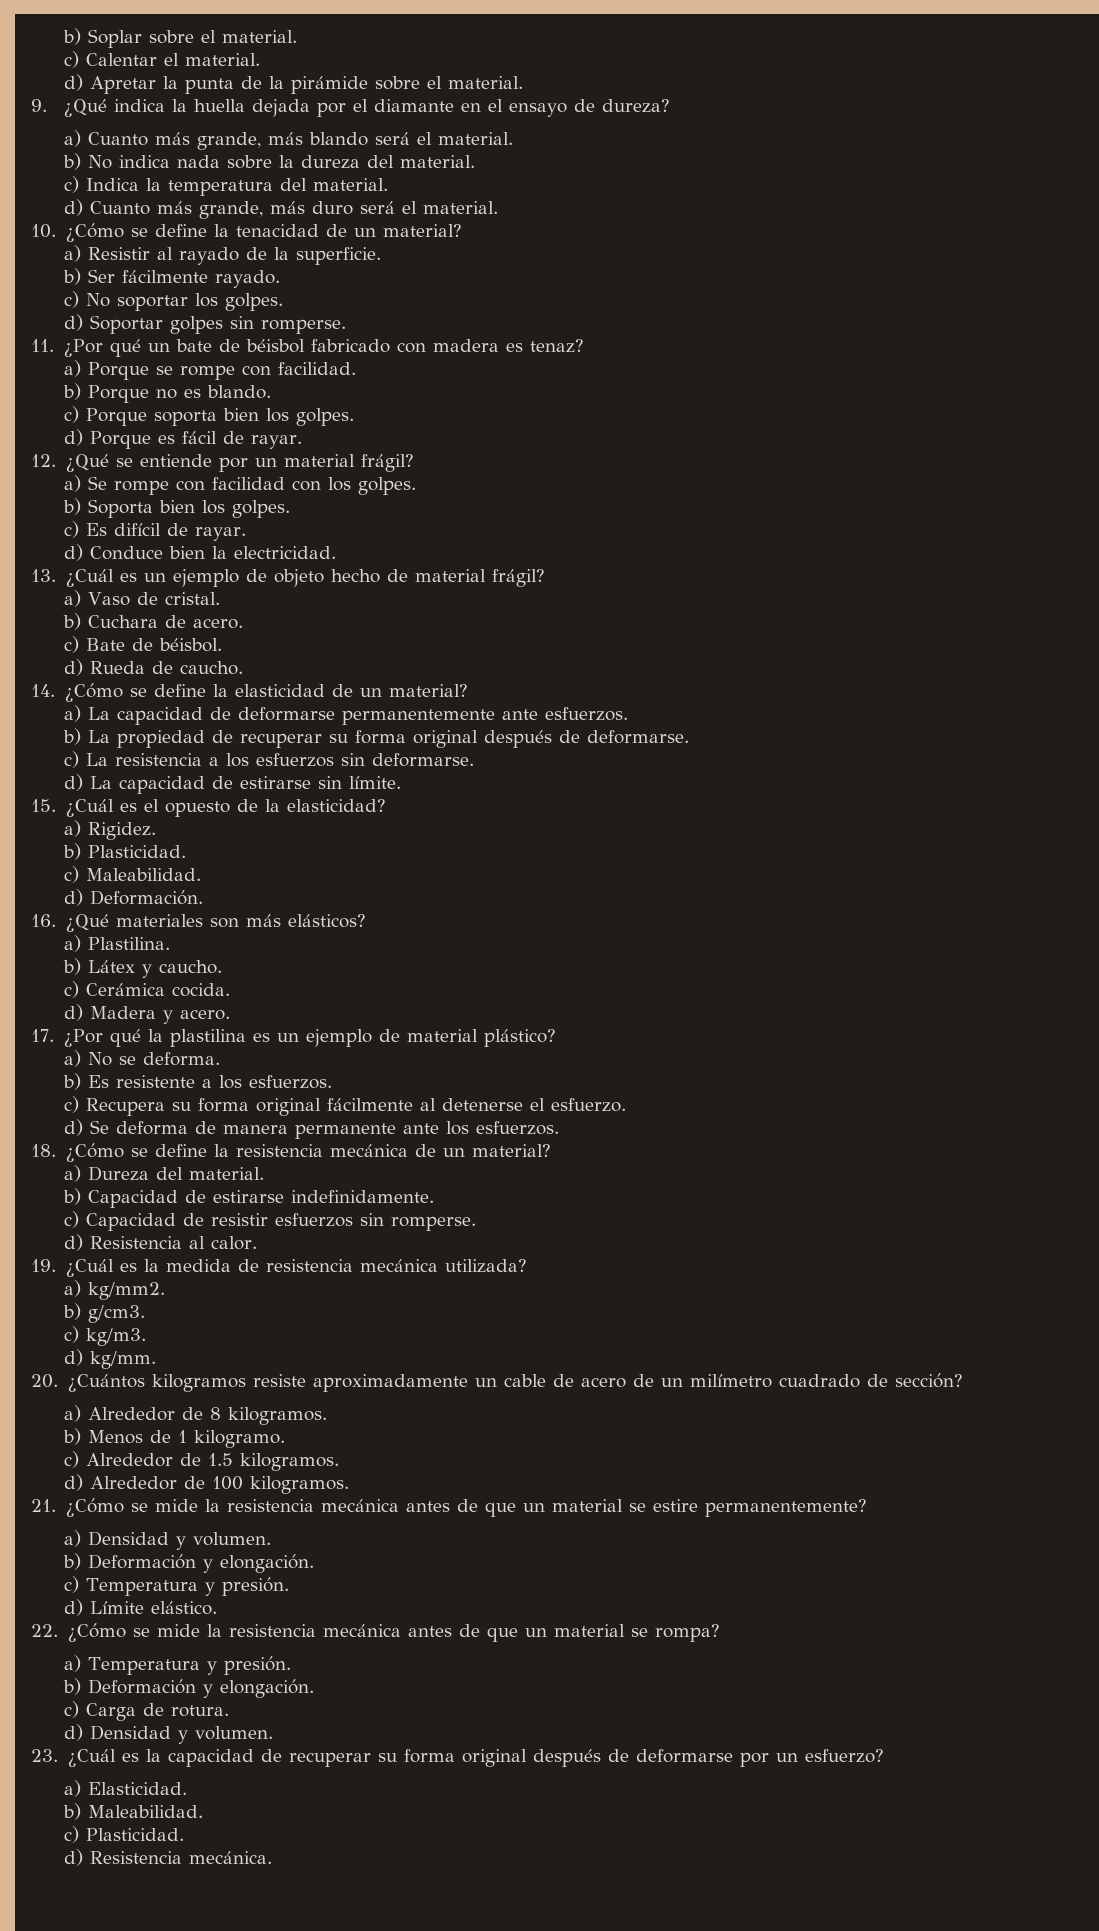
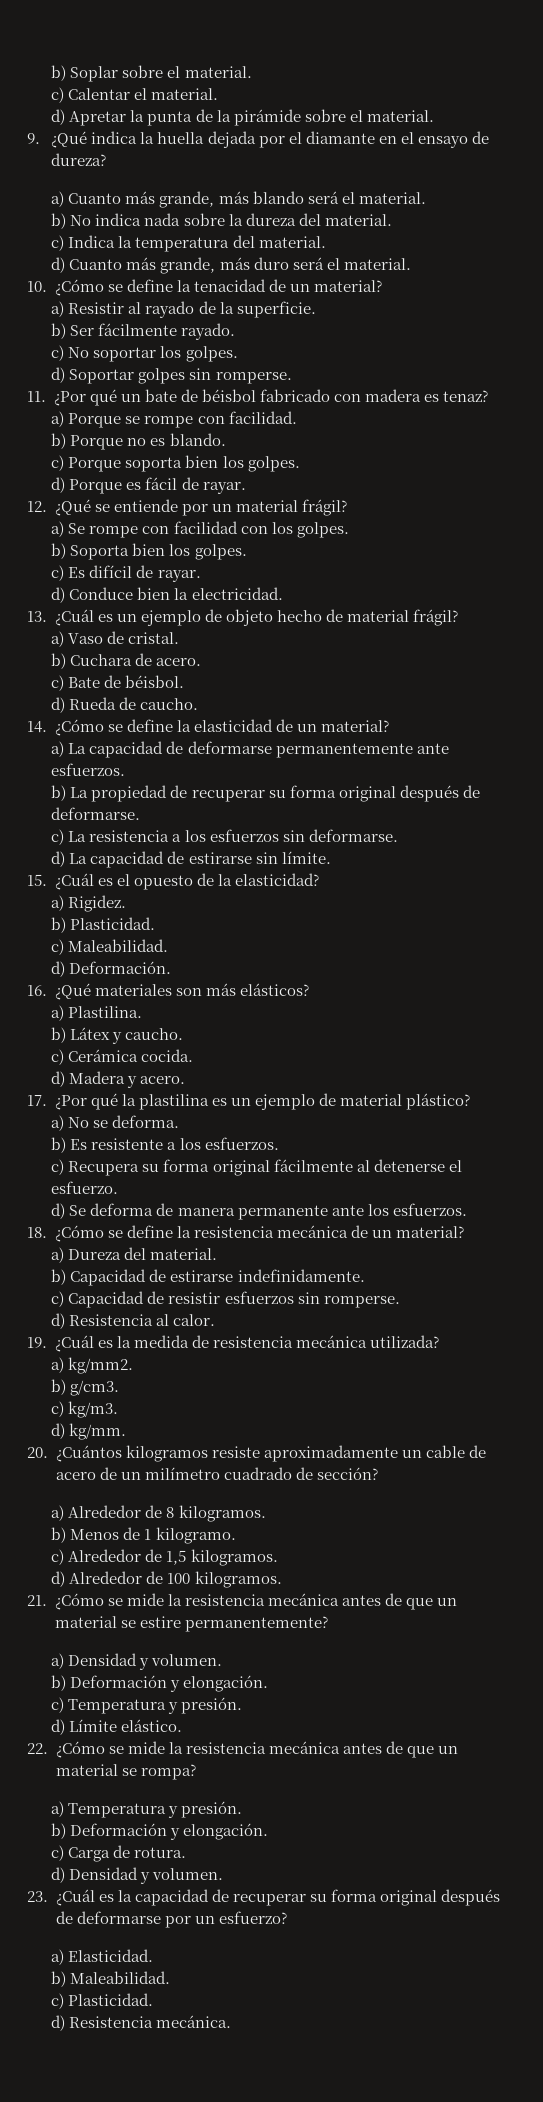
- c) Alrededor de 1.5 kilogramos.
+ c) Alrededor de 1,5 kilogramos.

